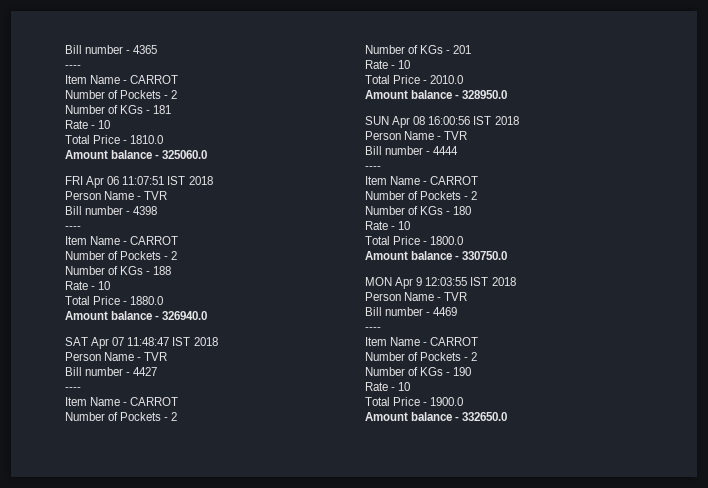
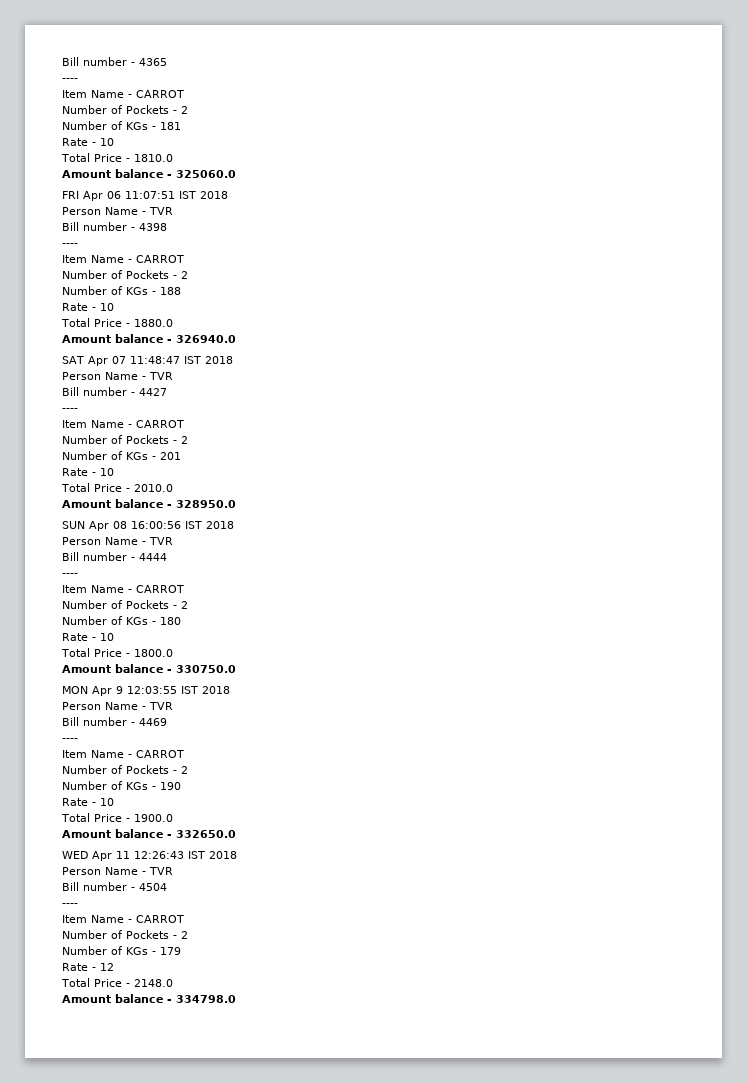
+ WED Apr 11 12:26:43 IST 2018
+ Person Name - TVR
+ Bill number - 4504
+ ----
+ Item Name - CARROT
+ Number of Pockets - 2
+ Number of KGs - 179
+ Rate - 12
+ Total Price - 2148.0
+ Amount balance - 334798.0

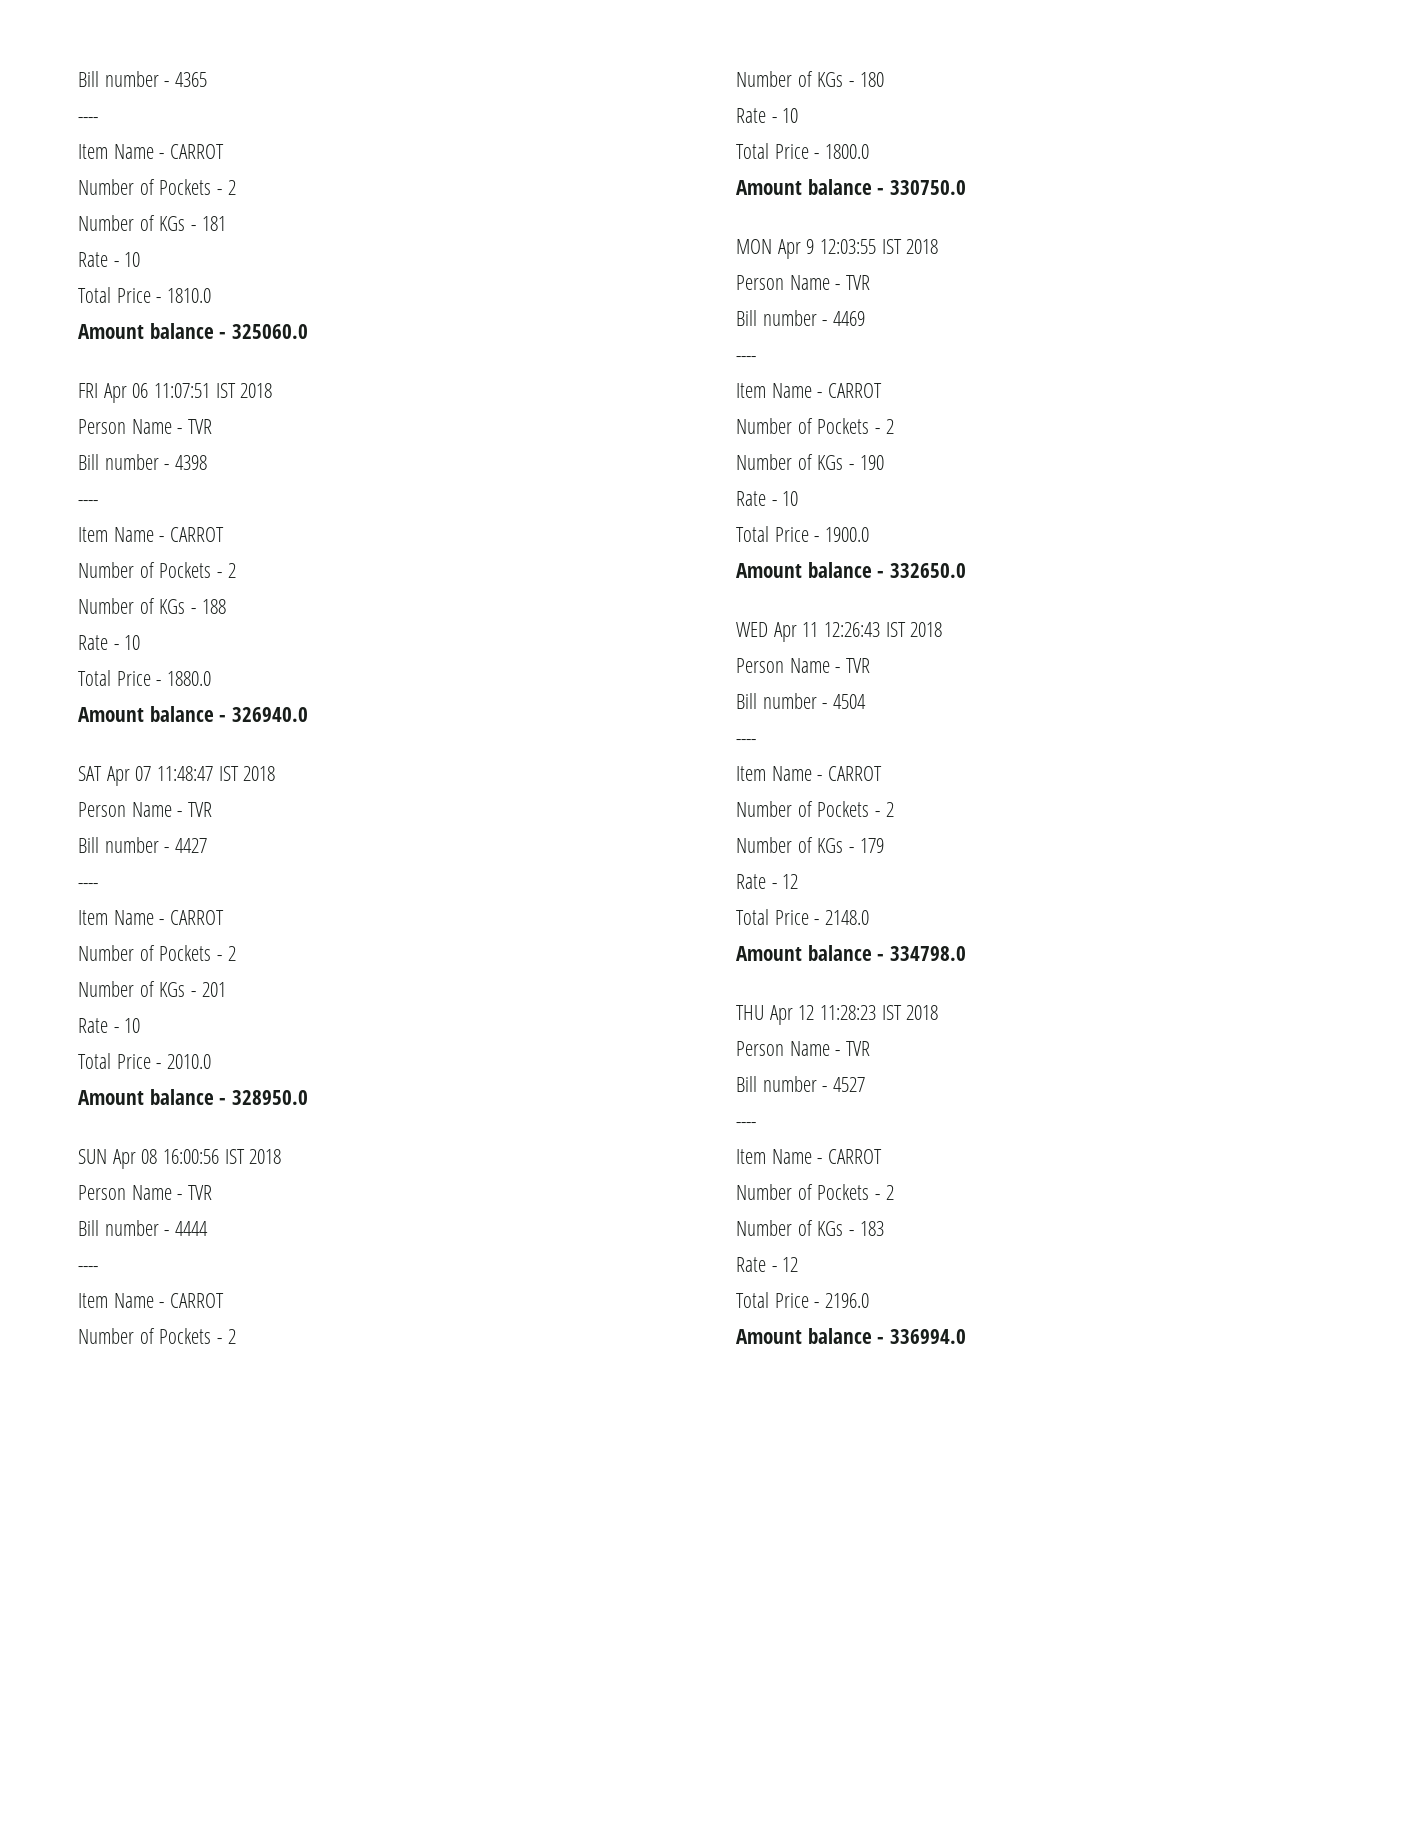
+ THU Apr 12 11:28:23 IST 2018
+ Person Name - TVR
+ Bill number - 4527
+ ----
+ Item Name - CARROT
+ Number of Pockets - 2
+ Number of KGs - 183
+ Rate - 12
+ Total Price - 2196.0
+ Amount balance - 336994.0

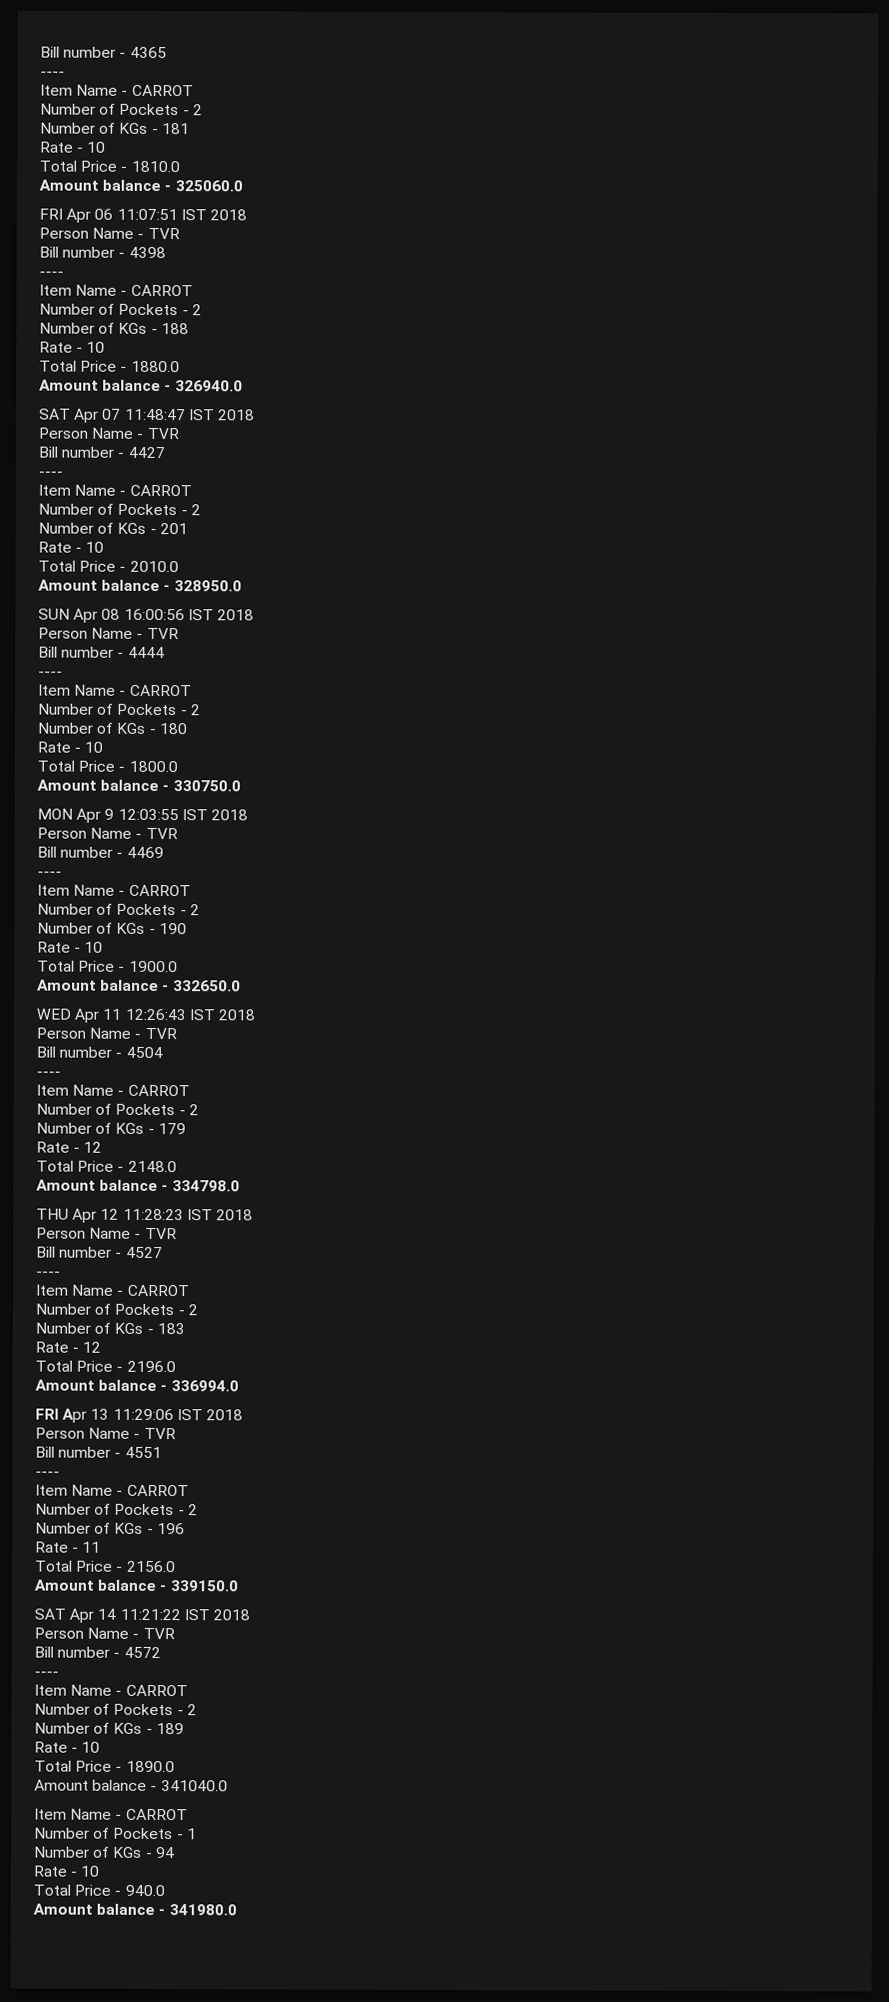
+ FRI Apr 13 11:29:06 IST 2018
+ Person Name - TVR
+ Bill number - 4551
+ ----
+ Item Name - CARROT
+ Number of Pockets - 2
+ Number of KGs - 196
+ Rate - 11
+ Total Price - 2156.0
+ Amount balance - 339150.0
+ SAT Apr 14 11:21:22 IST 2018
+ Person Name - TVR
+ Bill number - 4572
+ ----
+ Item Name - CARROT
+ Number of Pockets - 2
+ Number of KGs - 189
+ Rate - 10
+ Total Price - 1890.0
+ Amount balance - 341040.0
+ Item Name - CARROT
+ Number of Pockets - 1
+ Number of KGs - 94
+ Rate - 10
+ Total Price - 940.0
+ Amount balance - 341980.0

